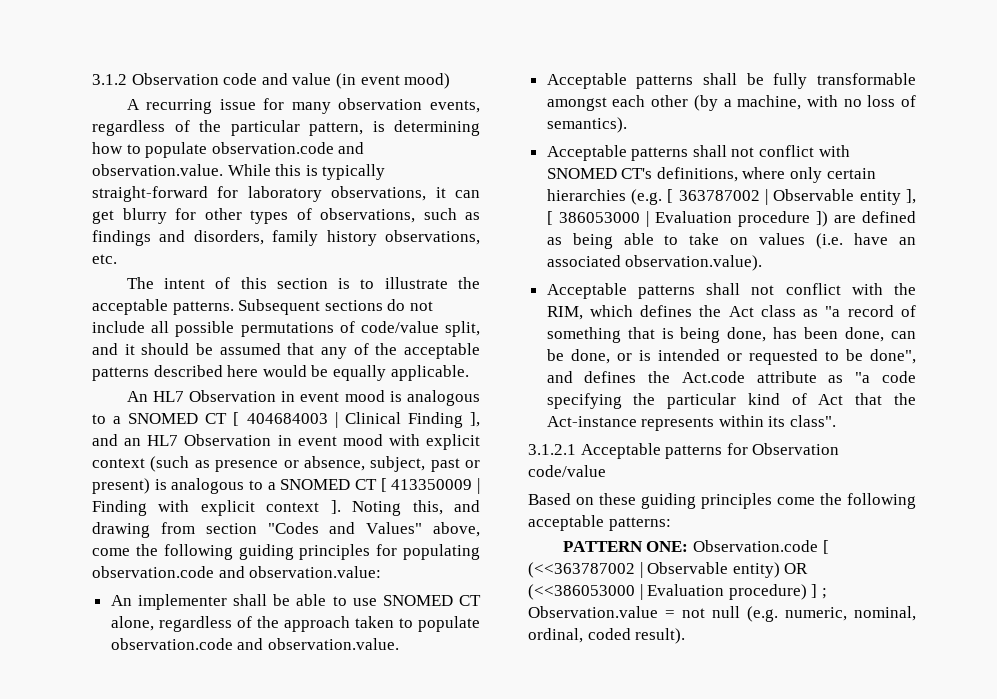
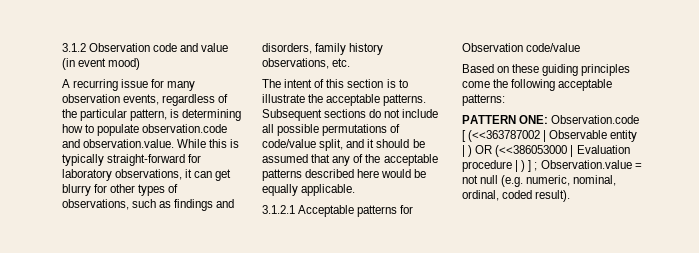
- An HL7 Observation in event mood is analogous to a SNOMED CT [ 404684003 | Clinical Finding ], and an HL7 Observation in event mood with explicit context (such as presence or absence, subject, past or present) is analogous to a SNOMED CT [ 413350009 | Finding with explicit context ]. Noting this, and drawing from section "Codes and Values" above, come the following guiding principles for populating observation.code and observation.value:
- An implementer shall be able to use SNOMED CT alone, regardless of the approach taken to populate observation.code and observation.value.
- Acceptable patterns shall be fully transformable amongst each other (by a machine, with no loss of semantics).
- Acceptable patterns shall not conflict with SNOMED CT's definitions, where only certain hierarchies (e.g. [ 363787002 | Observable entity ], [ 386053000 | Evaluation procedure ]) are defined as being able to take on values (i.e. have an associated observation.value).
- Acceptable patterns shall not conflict with the RIM, which defines the Act class as "a record of something that is being done, has been done, can be done, or is intended or requested to be done", and defines the Act.code attribute as "a code specifying the particular kind of Act that the Act-instance represents within its class".
- PATTERN ONE: Observation.code [ (<<363787002 | Observable entity) OR (<<386053000 | Evaluation procedure) ] ; Observation.value = not null (e.g. numeric, nominal, ordinal, coded result).
+ PATTERN ONE: Observation.code [ (<<363787002 | Observable entity | ) OR (<<386053000 | Evaluation procedure | ) ] ; Observation.value = not null (e.g. numeric, nominal, ordinal, coded result).

